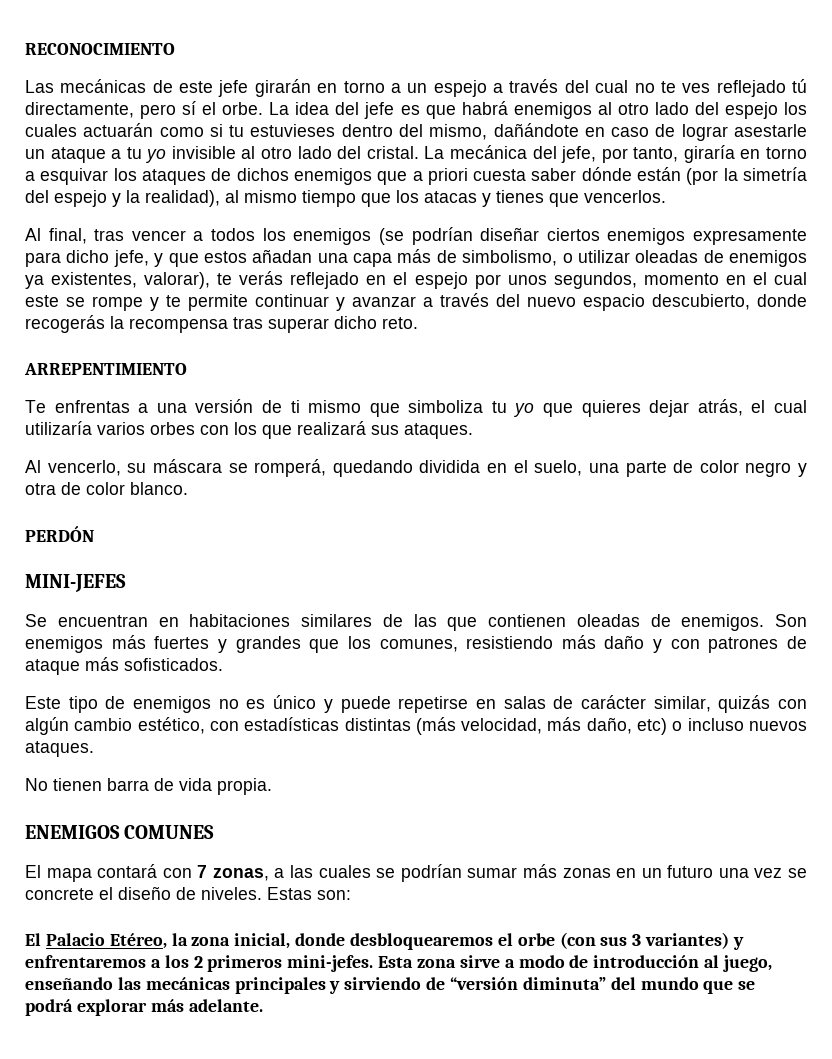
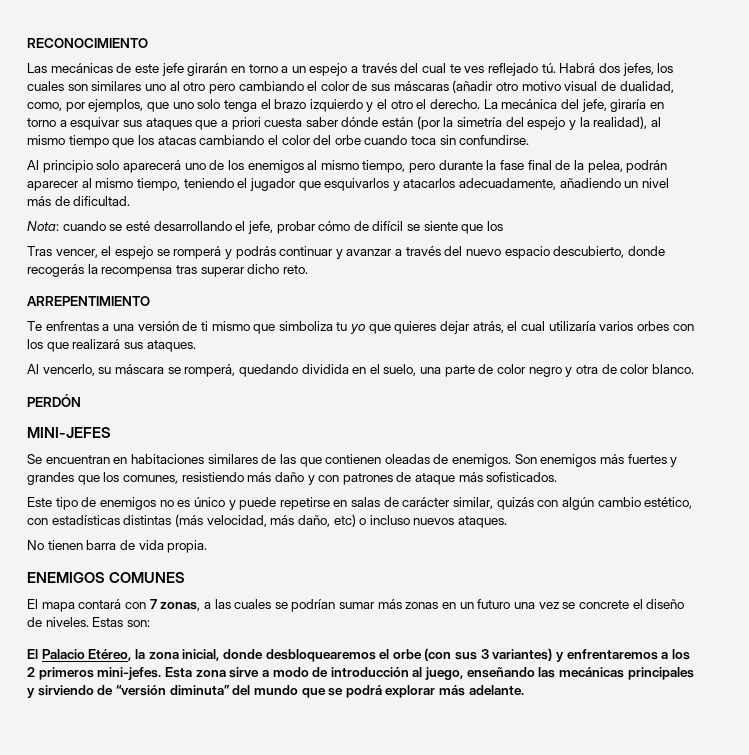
- Las mecánicas de este jefe girarán en torno a un espejo a través del cual no te ves reflejado tú directamente, pero sí el orbe. La idea del jefe es que habrá enemigos al otro lado del espejo los cuales actuarán como si tu estuvieses dentro del mismo, dañándote en caso de lograr asestarle un ataque a tu yo invisible al otro lado del cristal.
+ Las mecánicas de este jefe girarán en torno a un espejo a través del cual te ves reflejado tú. Habrá dos jefes, los cuales son similares uno al otro pero cambiando el color de sus máscaras (añadir otro motivo visual de dualidad, como, por ejemplos, que uno solo tenga el brazo izquierdo y el otro el derecho.
- La mecánica del jefe, por tanto, giraría en torno a esquivar los ataques de dichos enemigos que a priori cuesta saber dónde están (por la simetría del espejo y la realidad), al mismo tiempo que los atacas y tienes que vencerlos.
- Al final, tras vencer a todos los enemigos (se podrían diseñar ciertos enemigos expresamente para dicho jefe, y que estos añadan una capa más de simbolismo, o utilizar oleadas de enemigos ya existentes, valorar), te verás reflejado en el espejo por unos segundos, momento en el cual este se rompe y te permite continuar y avanzar a través del nuevo espacio descubierto, donde recogerás la recompensa tras superar dicho reto.
+ La mecánica del jefe, giraría en torno a esquivar sus ataques que a priori cuesta saber dónde están (por la simetría del espejo y la realidad), al mismo tiempo que los atacas cambiando el color del orbe cuando toca sin confundirse.
+ Al principio solo aparecerá uno de los enemigos al mismo tiempo, pero durante la fase final de la pelea, podrán aparecer al mismo tiempo, teniendo el jugador que esquivarlos y atacarlos adecuadamente, añadiendo un nivel más de dificultad.
+ Nota: cuando se esté desarrollando el jefe, probar cómo de difícil se siente que los
+ Tras vencer, el espejo se romperá y podrás continuar y avanzar a través del nuevo espacio descubierto, donde recogerás la recompensa tras superar dicho reto.

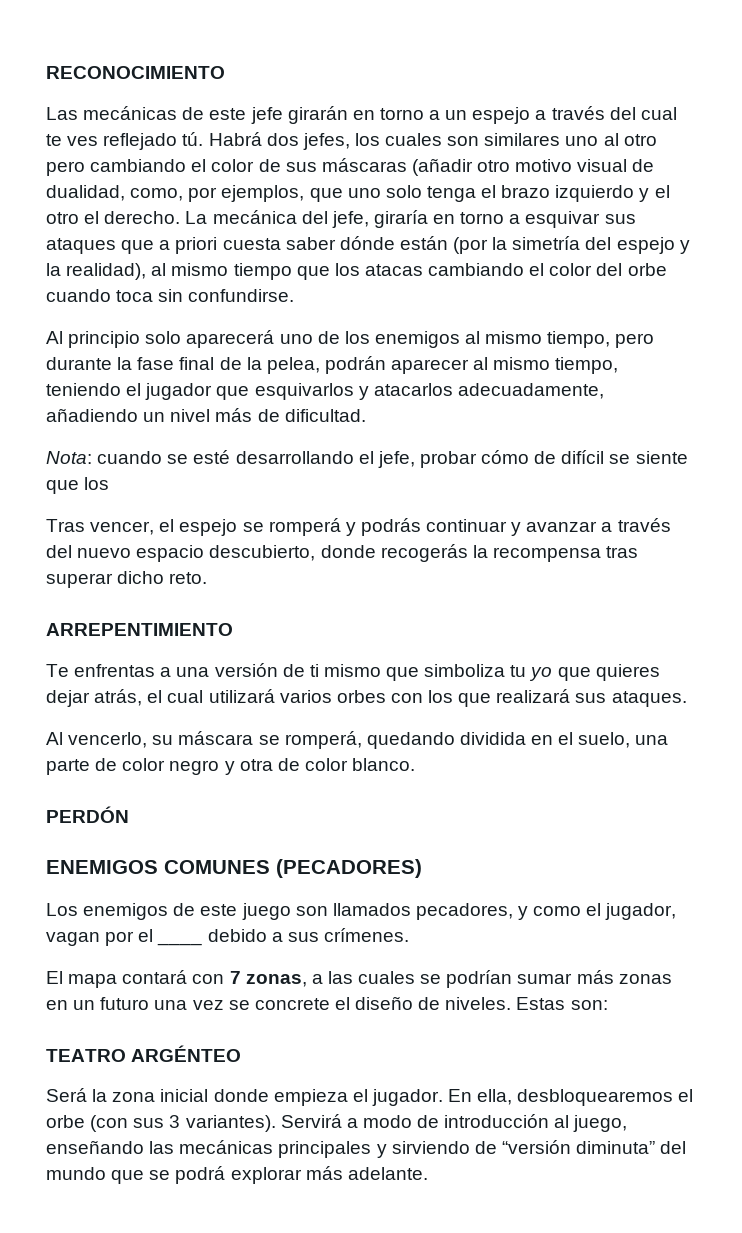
- Te enfrentas a una versión de ti mismo que simboliza tu yo que quieres dejar atrás, el cual utilizaría varios orbes con los que realizará sus ataques.
+ Te enfrentas a una versión de ti mismo que simboliza tu yo que quieres dejar atrás, el cual utilizará varios orbes con los que realizará sus ataques.
- MINI-JEFES
- Se encuentran en habitaciones similares de las que contienen oleadas de enemigos. Son enemigos más fuertes y grandes que los comunes, resistiendo más daño y con patrones de ataque más sofisticados.
- Este tipo de enemigos no es único y puede repetirse en salas de carácter similar, quizás con algún cambio estético, con estadísticas distintas (más velocidad, más daño, etc) o incluso nuevos ataques.
- No tienen barra de vida propia.
- ENEMIGOS COMUNES
+ ENEMIGOS COMUNES (PECADORES)
+ Los enemigos de este juego son llamados pecadores, y como el jugador, vagan por el ____ debido a sus crímenes.
- El Palacio Etéreo, la zona inicial, donde desbloquearemos el orbe (con sus 3 variantes) y enfrentaremos a los 2 primeros mini-jefes. Esta zona sirve a modo de introducción al juego, enseñando las mecánicas principales y sirviendo de “versión diminuta” del mundo que se podrá explorar más adelante.
+ TEATRO ARGÉNTEO
+ Será la zona inicial donde empieza el jugador. En ella, desbloquearemos el orbe (con sus 3 variantes). Servirá a modo de introducción al juego, enseñando las mecánicas principales y sirviendo de “versión diminuta” del mundo que se podrá explorar más adelante.

